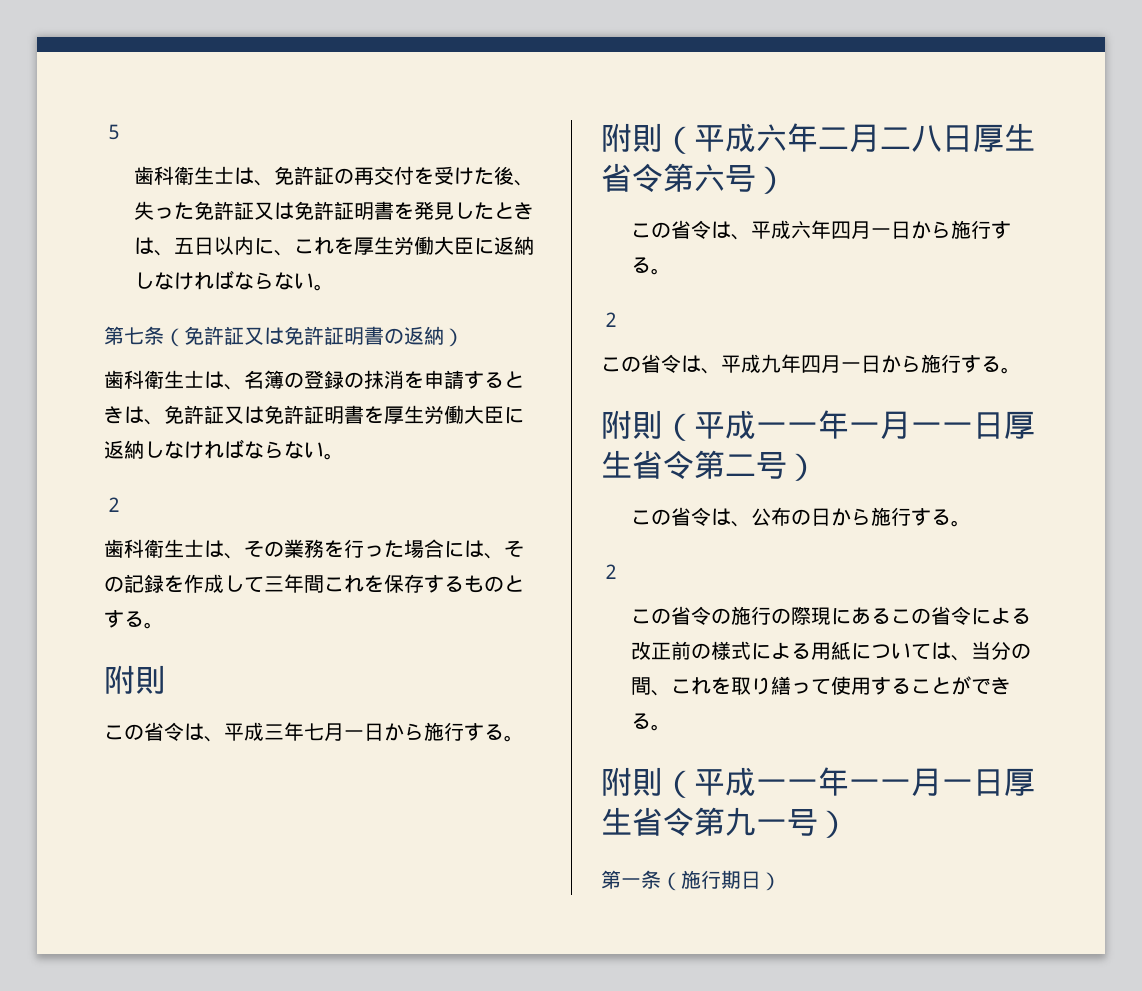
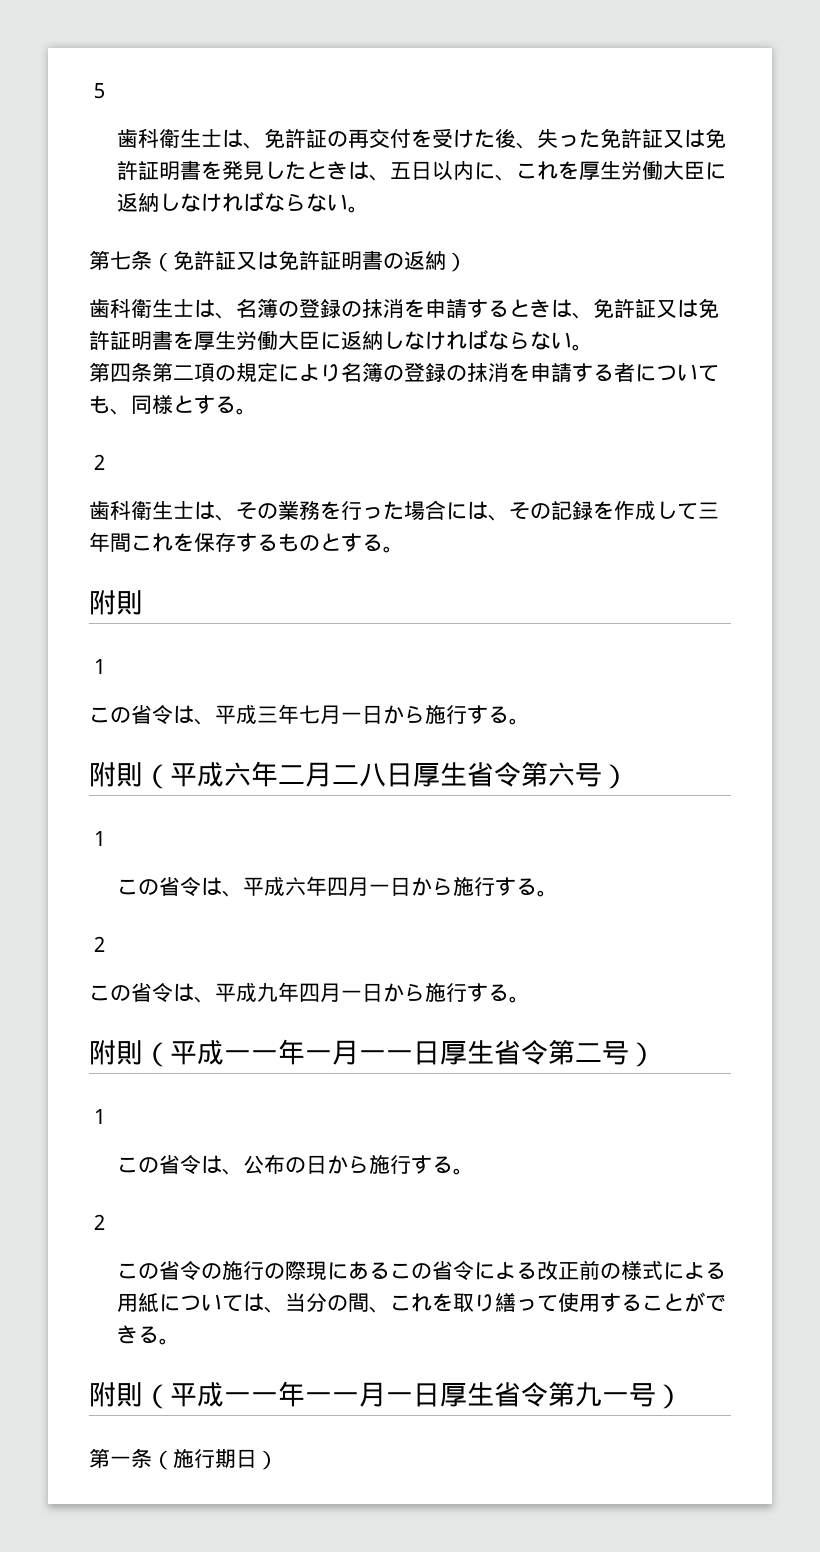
+ 第四条第二項の規定により名簿の登録の抹消を申請する者についても、同様とする。
  歯科衛生士は、その業務を行った場合には、その記録を作成して三年間これを保存するものとする。
  附則
+ １
  附則（平成六年二月二八日厚生省令第六号）
+ １
  附則（平成一一年一月一一日厚生省令第二号）
+ １

